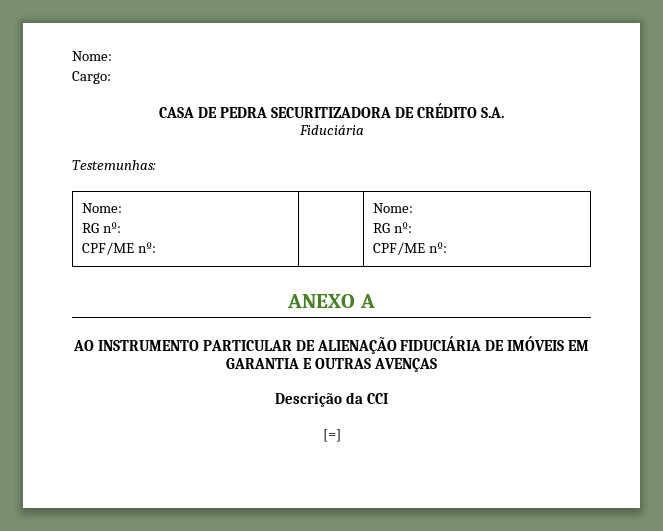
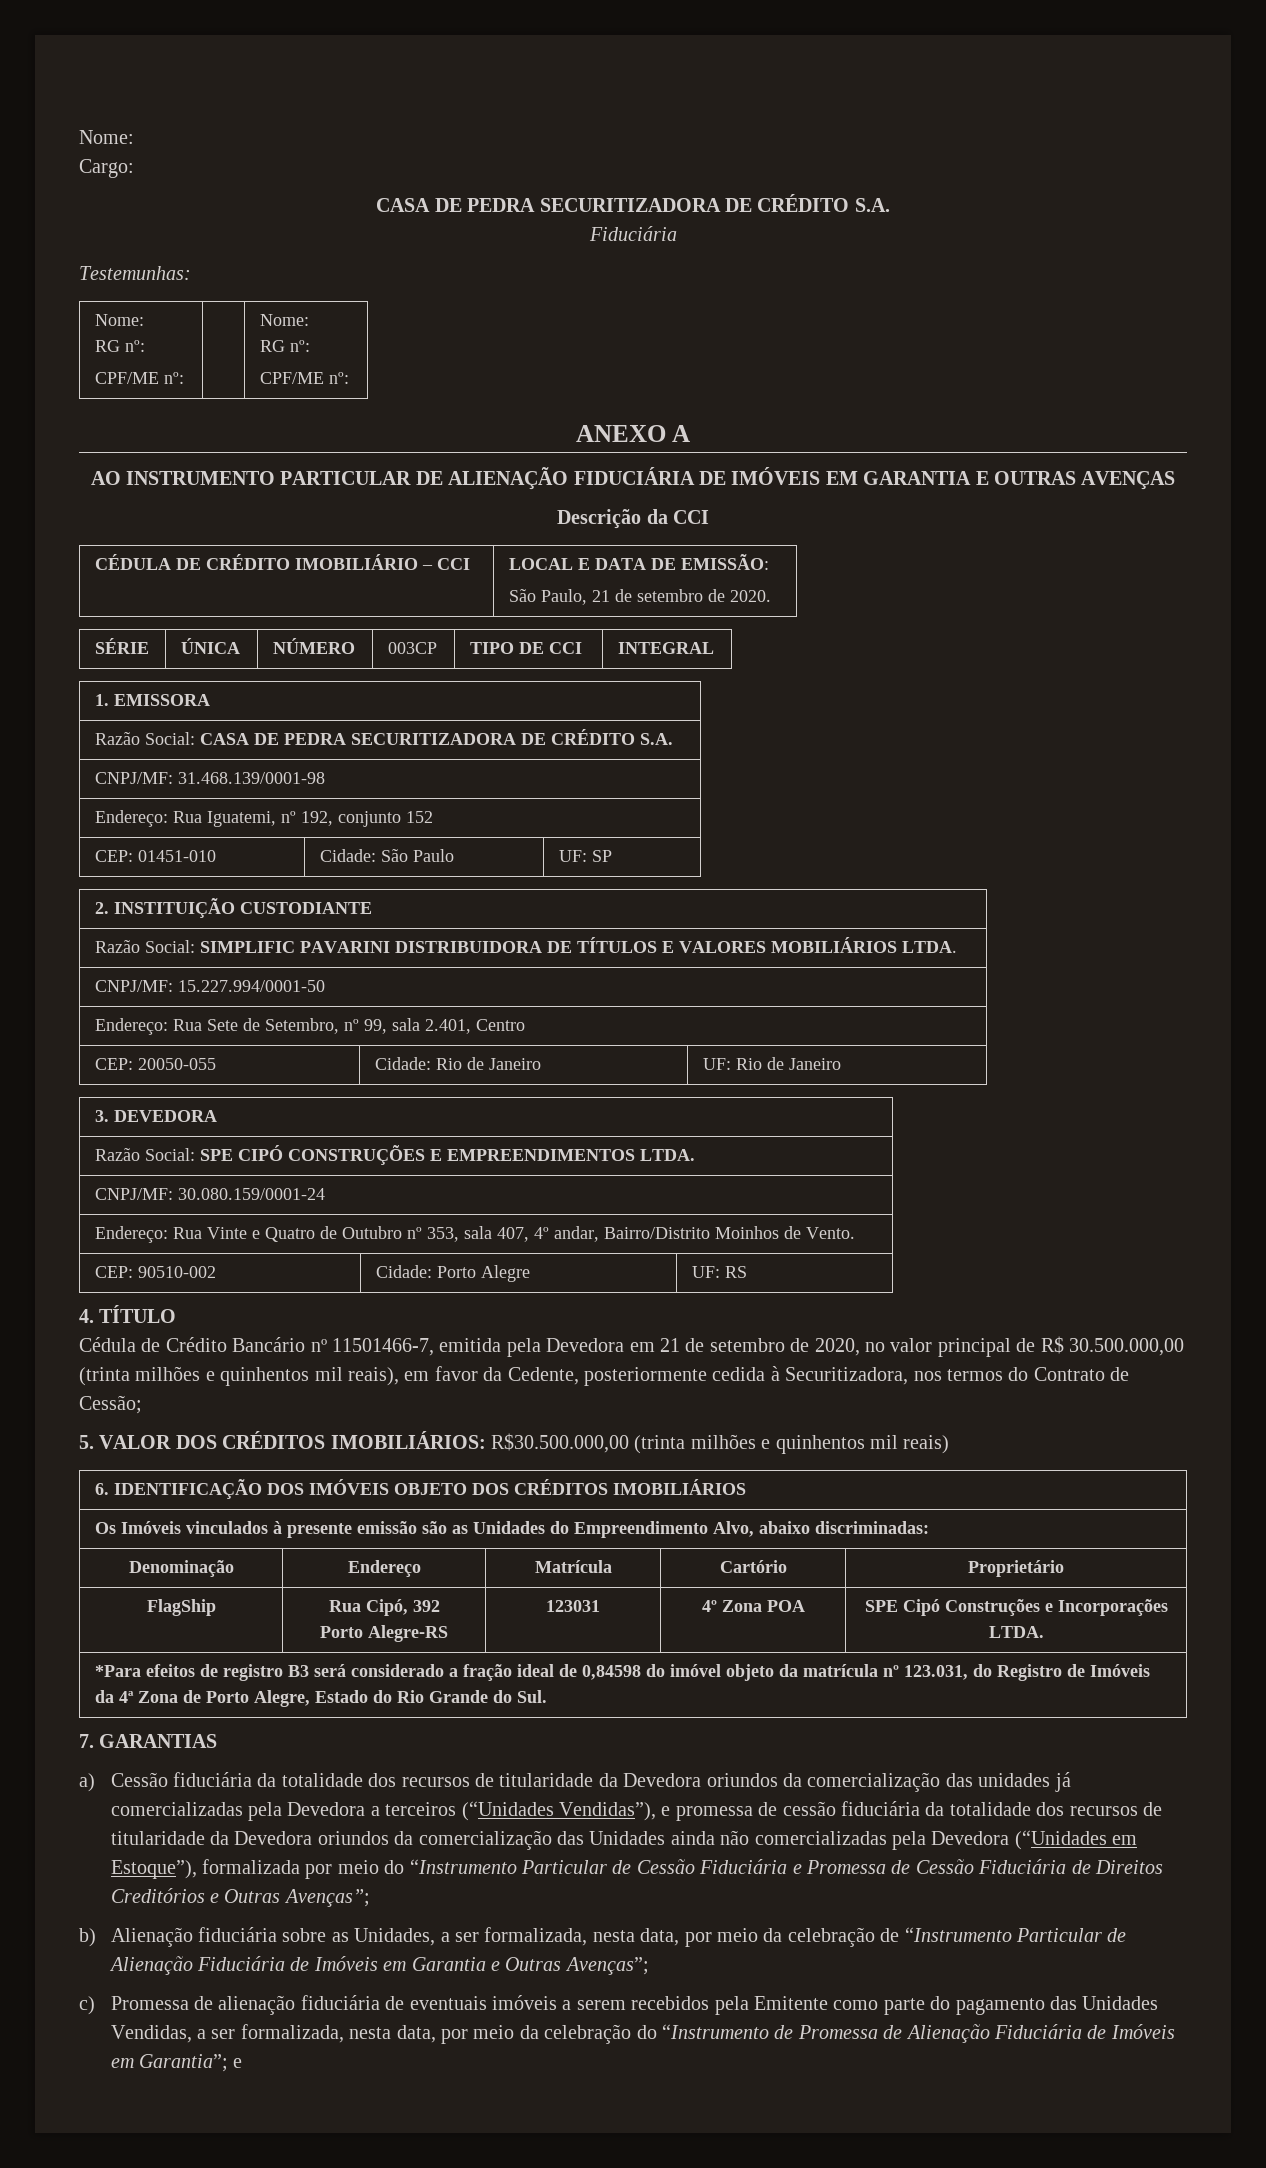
- [=]
+ CÉDULA DE CRÉDITO IMOBILIÁRIO – CCI | LOCAL E DATA DE EMISSÃO:
+ São Paulo, 21 de setembro de 2020.
+ SÉRIE | ÚNICA | NÚMERO | 003CP | TIPO DE CCI | INTEGRAL
+ 1. EMISSORA
+ Razão Social: CASA DE PEDRA SECURITIZADORA DE CRÉDITO S.A.
+ CNPJ/MF: 31.468.139/0001-98
+ Endereço: Rua Iguatemi, nº 192, conjunto 152
+ CEP: 01451-010 | Cidade: São Paulo | UF: SP
+ 2. INSTITUIÇÃO CUSTODIANTE
+ Razão Social: SIMPLIFIC PAVARINI DISTRIBUIDORA DE TÍTULOS E VALORES MOBILIÁRIOS LTDA.
+ CNPJ/MF: 15.227.994/0001-50
+ Endereço: Rua Sete de Setembro, nº 99, sala 2.401, Centro
+ CEP: 20050-055 | Cidade: Rio de Janeiro | UF: Rio de Janeiro
+ 3. DEVEDORA
+ Razão Social: SPE CIPÓ CONSTRUÇÕES E EMPREENDIMENTOS LTDA.
+ CNPJ/MF: 30.080.159/0001-24
+ Endereço: Rua Vinte e Quatro de Outubro nº 353, sala 407, 4º andar, Bairro/Distrito Moinhos de Vento.
+ CEP: 90510-002 | Cidade: Porto Alegre | UF: RS
+ 4. TÍTULO
+ Cédula de Crédito Bancário nº 11501466-7, emitida pela Devedora em 21 de setembro de 2020, no valor principal de R$ 30.500.000,00 (trinta milhões e quinhentos mil reais), em favor da Cedente, posteriormente cedida à Securitizadora, nos termos do Contrato de Cessão;
+ 5. VALOR DOS CRÉDITOS IMOBILIÁRIOS: R$30.500.000,00 (trinta milhões e quinhentos mil reais)
+ 6. IDENTIFICAÇÃO DOS IMÓVEIS OBJETO DOS CRÉDITOS IMOBILIÁRIOS
+ Os Imóveis vinculados à presente emissão são as Unidades do Empreendimento Alvo, abaixo discriminadas:
+ Denominação | Endereço | Matrícula | Cartório | Proprietário
+ FlagShip | Rua Cipó, 392
+ Porto Alegre-RS | 123031 | 4º Zona POA | SPE Cipó Construções e Incorporações LTDA.
+ *Para efeitos de registro B3 será considerado a fração ideal de 0,84598 do imóvel objeto da matrícula nº 123.031, do Registro de Imóveis da 4ª Zona de Porto Alegre, Estado do Rio Grande do Sul.
+ 7. GARANTIAS
+ a) Cessão fiduciária da totalidade dos recursos de titularidade da Devedora oriundos da comercialização das unidades já comercializadas pela Devedora a terceiros (“Unidades Vendidas”), e promessa de cessão fiduciária da totalidade dos recursos de titularidade da Devedora oriundos da comercialização das Unidades ainda não comercializadas pela Devedora (“Unidades em Estoque”), formalizada por meio do “Instrumento Particular de Cessão Fiduciária e Promessa de Cessão Fiduciária de Direitos Creditórios e Outras Avenças”;
+ b) Alienação fiduciária sobre as Unidades, a ser formalizada, nesta data, por meio da celebração de “Instrumento Particular de Alienação Fiduciária de Imóveis em Garantia e Outras Avenças”;
+ c) Promessa de alienação fiduciária de eventuais imóveis a serem recebidos pela Emitente como parte do pagamento das Unidades Vendidas, a ser formalizada, nesta data, por meio da celebração do “Instrumento de Promessa de Alienação Fiduciária de Imóveis em Garantia”; e

